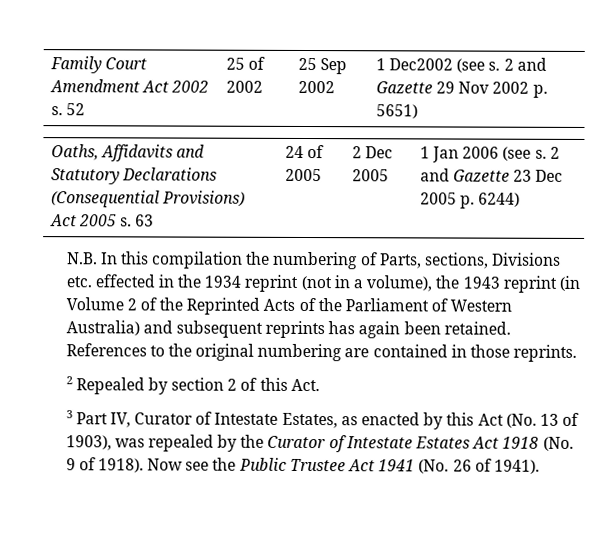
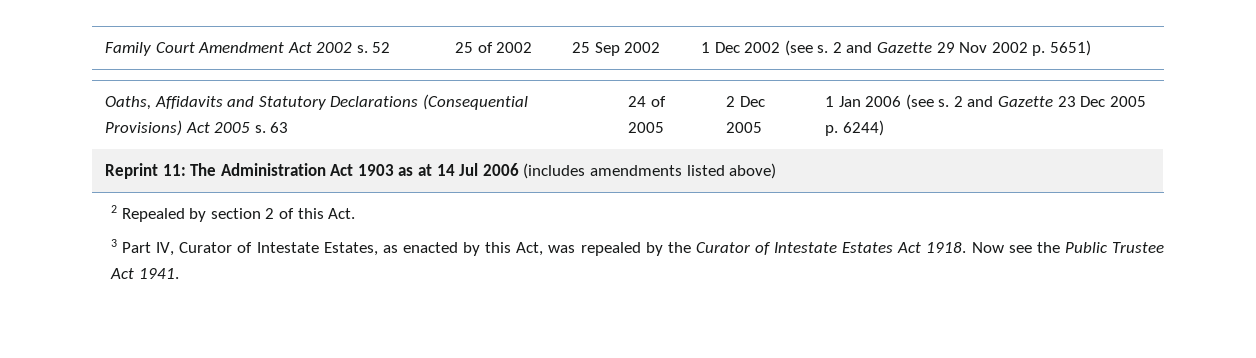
- Family Court Amendment Act 2002 s. 52 | 25 of 2002 | 25 Sep 2002 | 1 Dec2002 (see s. 2 and Gazette 29 Nov 2002 p. 5651)
+ Family Court Amendment Act 2002 s. 52 | 25 of 2002 | 25 Sep 2002 | 1 Dec 2002 (see s. 2 and Gazette 29 Nov 2002 p. 5651)
- N.B. In this compilation the numbering of Parts, sections, Divisions etc. effected in the 1934 reprint (not in a volume), the 1943 reprint (in Volume 2 of the Reprinted Acts of the Parliament of Western Australia) and subsequent reprints has again been retained. References to the original numbering are contained in those reprints.
+ Reprint 11: The Administration Act 1903 as at 14 Jul 2006 (includes amendments listed above)
- 3 Part IV, Curator of Intestate Estates, as enacted by this Act (No. 13 of 1903), was repealed by the Curator of Intestate Estates Act 1918 (No. 9 of 1918).
+ 3 Part IV, Curator of Intestate Estates, as enacted by this Act, was repealed by the Curator of Intestate Estates Act 1918.
- Now see the Public Trustee Act 1941 (No. 26 of 1941).
+ Now see the Public Trustee Act 1941.

